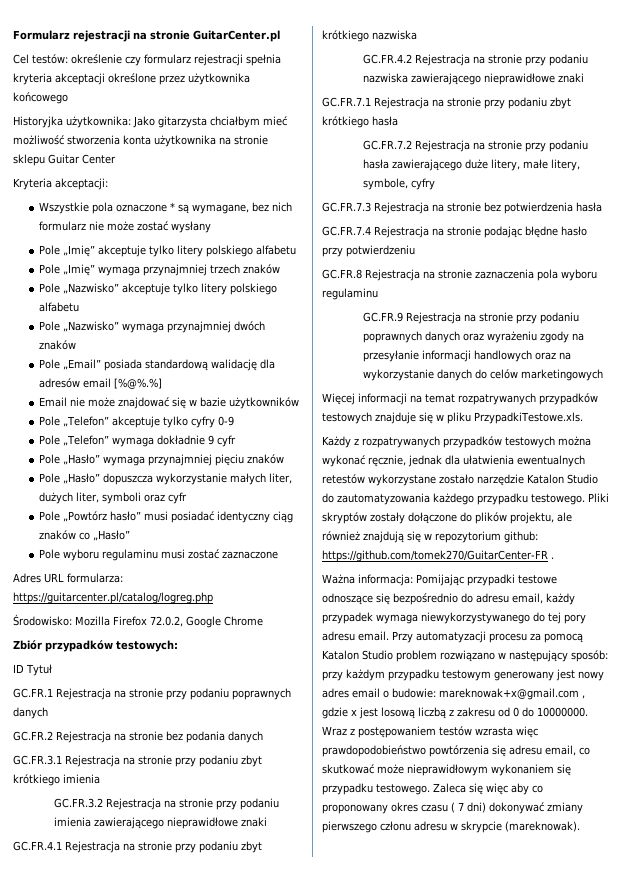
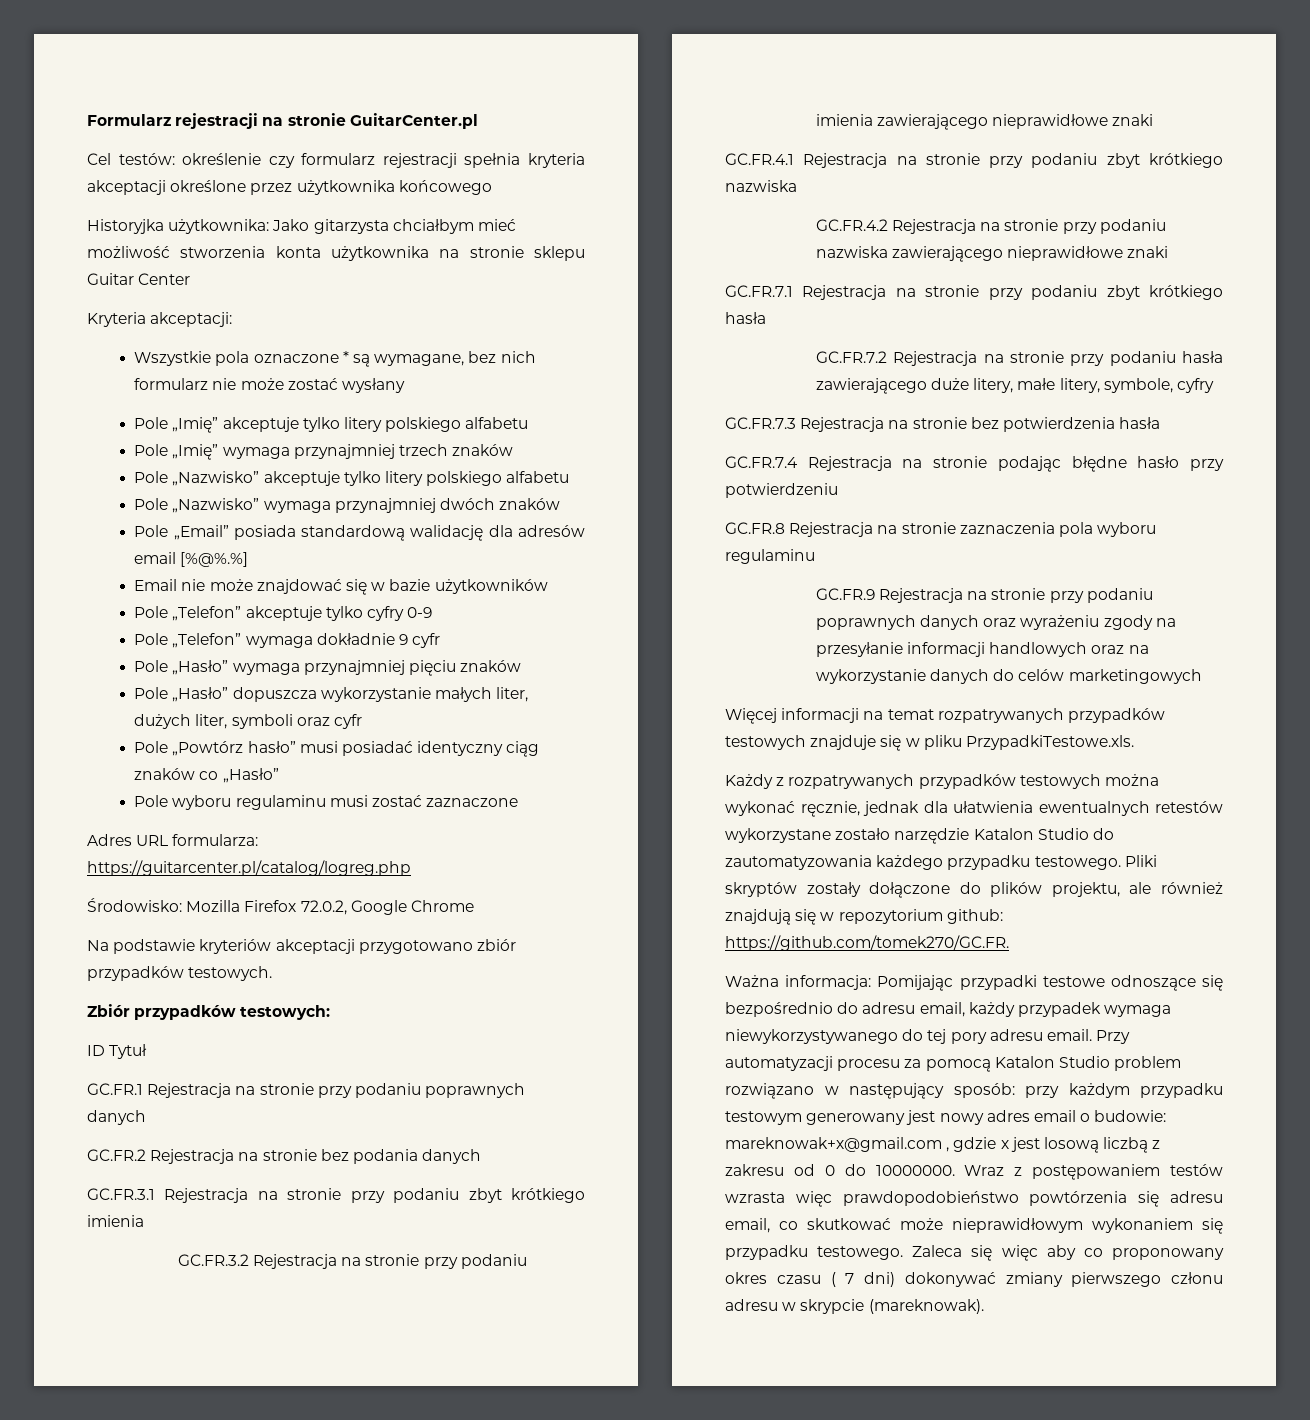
+ Na podstawie kryteriów akceptacji przygotowano zbiór przypadków testowych.
- Pliki skryptów zostały dołączone do plików projektu, ale również znajdują się w repozytorium github: https://github.com/tomek270/GuitarCenter-FR .
+ Pliki skryptów zostały dołączone do plików projektu, ale również znajdują się w repozytorium github: https://github.com/tomek270/GC.FR.

